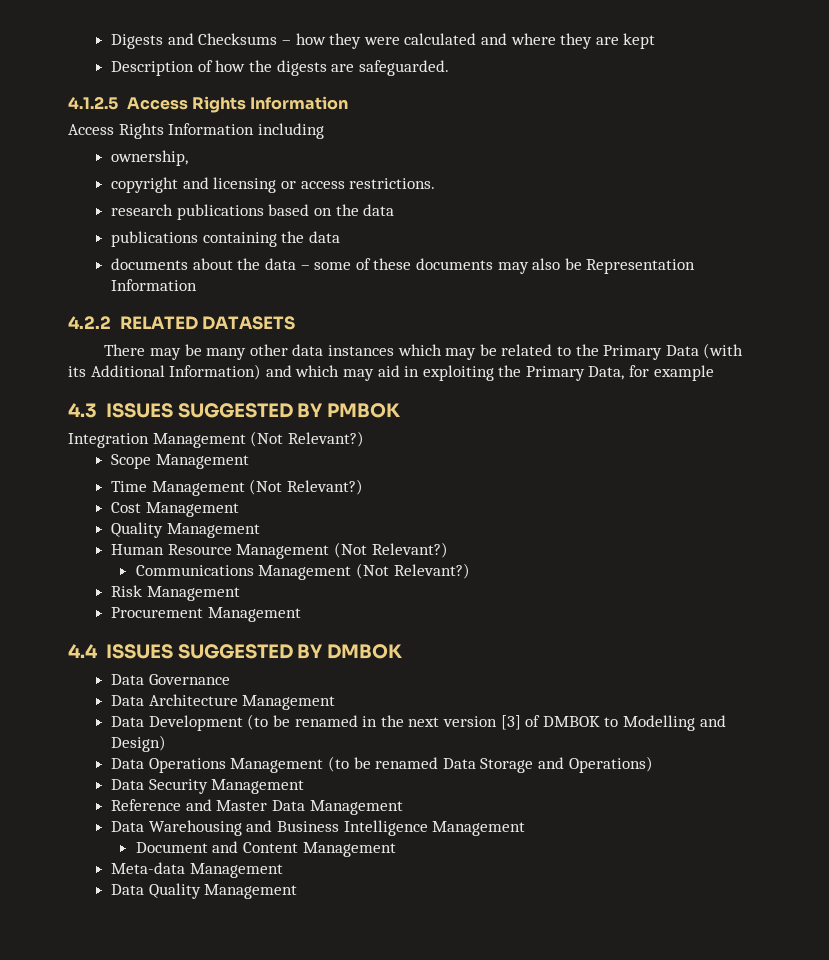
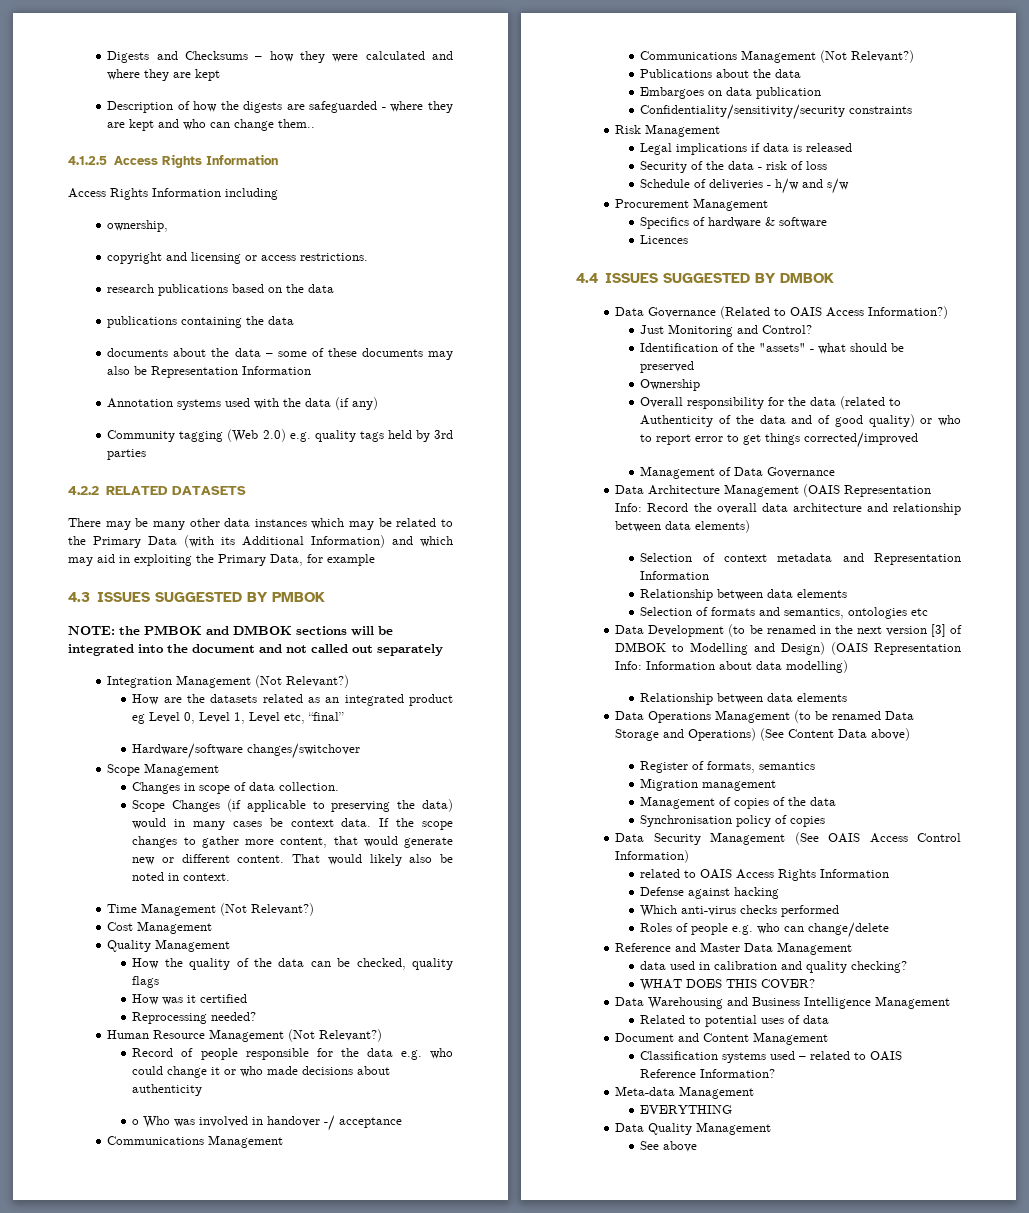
- Description of how the digests are safeguarded.
+ Description of how the digests are safeguarded - where they are kept and who can change them..
+ Annotation systems used with the data (if any)
+ Community tagging (Web 2.0) e.g. quality tags held by 3rd parties
+ NOTE: the PMBOK and DMBOK sections will be integrated into the document and not called out separately
  Integration Management (Not Relevant?)
+ How are the datasets related as an integrated product eg Level 0, Level 1, Level etc, “final”
+ Hardware/software changes/switchover
  Scope Management
+ Changes in scope of data collection.
+ Scope Changes (if applicable to preserving the data) would in many cases be context data. If the scope changes to gather more content, that would generate new or different content. That would likely also be noted in context.
+ How the quality of the data can be checked, quality flags
+ How was it certified
+ Reprocessing needed?
+ Record of people responsible for the data e.g. who could change it or who made decisions about authenticity
+ o Who was involved in handover -/ acceptance
+ Communications Management
  Communications Management (Not Relevant?)
+ Publications about the data
+ Embargoes on data publication
+ Confidentiality/sensitivity/security constraints
  Risk Management
+ Legal implications if data is released
+ Security of the data - risk of loss
+ Schedule of deliveries - h/w and s/w
  Procurement Management
+ Specifics of hardware & software
+ Licences
- Data Governance
- Data Architecture Management
+ Data Governance (Related to OAIS Access Information?)
+ Just Monitoring and Control?
+ Identification of the "assets" - what should be preserved
+ Ownership
+ Overall responsibility for the data (related to Authenticity of the data and of good quality) or who to report error to get things corrected/improved
+ Management of Data Governance
+ Data Architecture Management (OAIS Representation Info: Record the overall data architecture and relationship between data elements)
+ Selection of context metadata and Representation Information
+ Relationship between data elements
+ Selection of formats and semantics, ontologies etc
- Data Development (to be renamed in the next version [3] of DMBOK to Modelling and Design)
+ Data Development (to be renamed in the next version [3] of DMBOK to Modelling and Design) (OAIS Representation Info: Information about data modelling)
+ Relationship between data elements
- Data Operations Management (to be renamed Data Storage and Operations)
- Data Security Management
+ Data Operations Management (to be renamed Data Storage and Operations) (See Content Data above)
+ Register of formats, semantics
+ Migration management
+ Management of copies of the data
+ Synchronisation policy of copies
+ Data Security Management (See OAIS Access Control Information)
+ related to OAIS Access Rights Information
+ Defense against hacking
+ Which anti-virus checks performed
+ Roles of people e.g. who can change/delete
+ data used in calibration and quality checking?
+ WHAT DOES THIS COVER?
+ Related to potential uses of data
  Document and Content Management
+ Classification systems used – related to OAIS Reference Information?
+ EVERYTHING
+ See above

